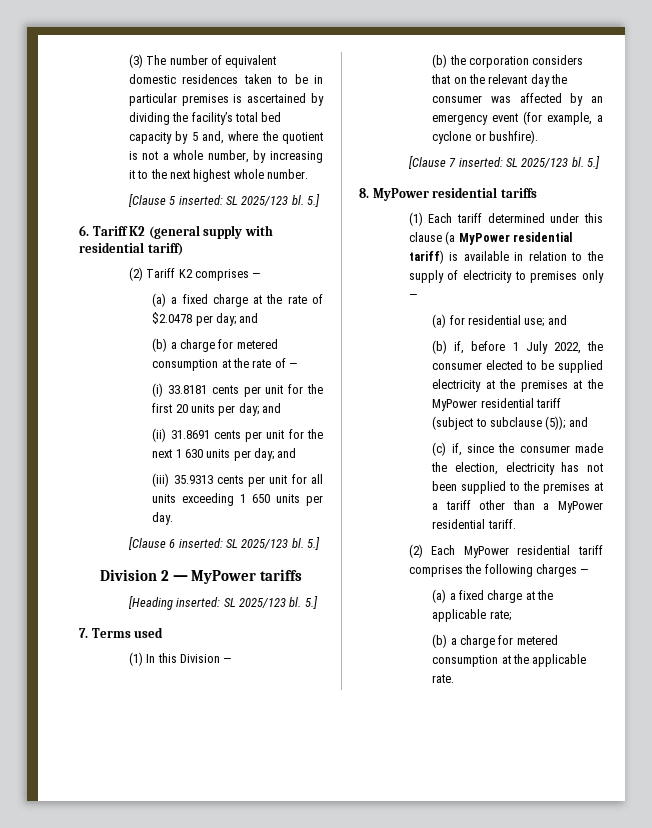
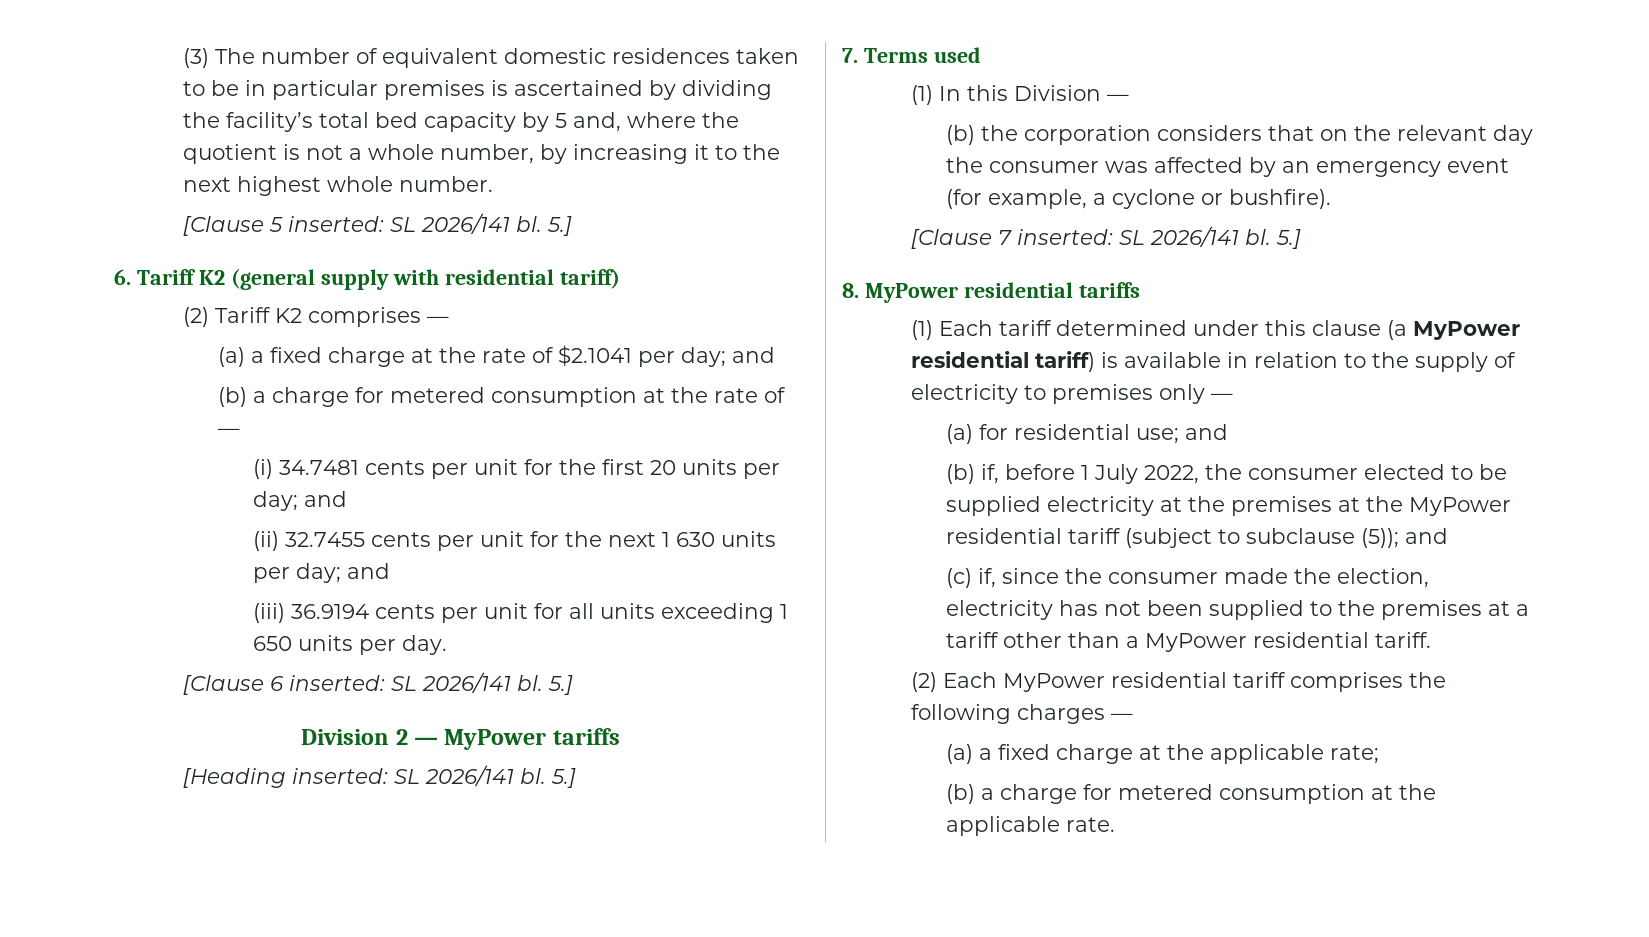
- [Clause 5 inserted: SL 2025/123 bl.
+ [Clause 5 inserted: SL 2026/141 bl.
- (a) a fixed charge at the rate of $2.0478 per day; and
+ (a) a fixed charge at the rate of $2.1041 per day; and
- (i) 33.8181 cents per unit for the first 20 units per day; and
+ (i) 34.7481 cents per unit for the first 20 units per day; and
- (ii) 31.8691 cents per unit for the next 1 630 units per day; and
+ (ii) 32.7455 cents per unit for the next 1 630 units per day; and
- (iii) 35.9313 cents per unit for all units exceeding 1 650 units per day.
+ (iii) 36.9194 cents per unit for all units exceeding 1 650 units per day.
- [Clause 6 inserted: SL 2025/123 bl.
+ [Clause 6 inserted: SL 2026/141 bl.
- [Heading inserted: SL 2025/123 bl.
+ [Heading inserted: SL 2026/141 bl.
- [Clause 7 inserted: SL 2025/123 bl.
+ [Clause 7 inserted: SL 2026/141 bl.

